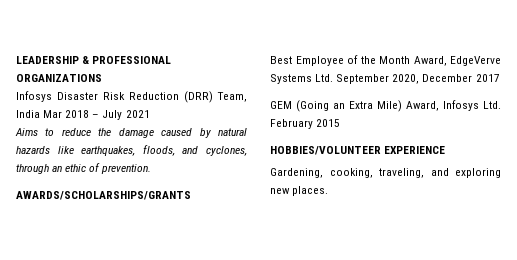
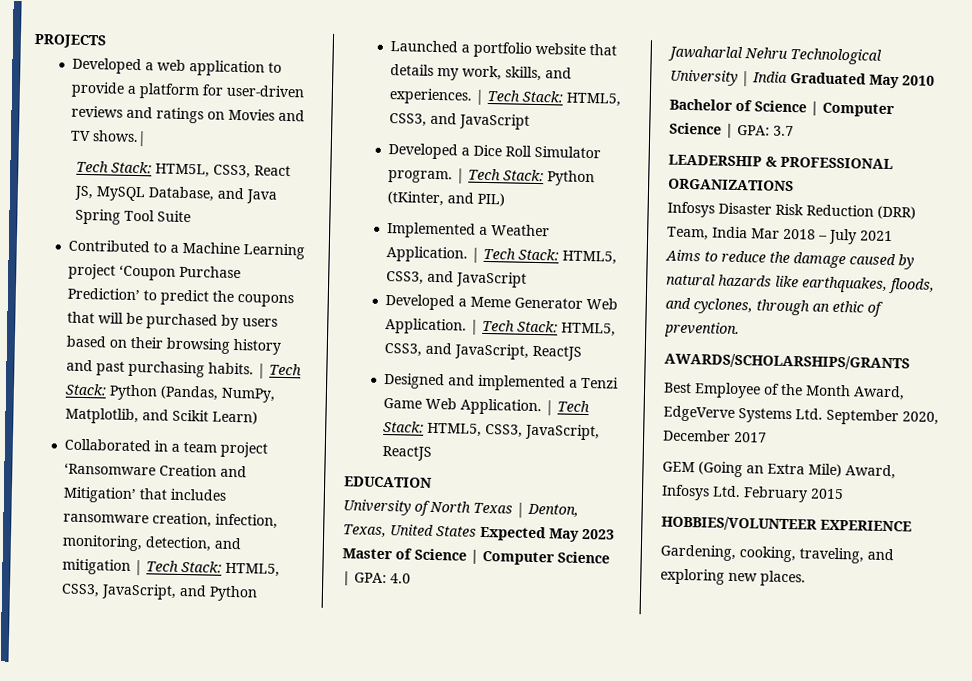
+ PROJECTS
+ Developed a web application to provide a platform for user-driven reviews and ratings on Movies and TV shows.|
+ Tech Stack: HTM5L, CSS3, React JS, MySQL Database, and Java Spring Tool Suite
+ Contributed to a Machine Learning project ‘Coupon Purchase Prediction’ to predict the coupons that will be purchased by users based on their browsing history and past purchasing habits. | Tech Stack: Python (Pandas, NumPy, Matplotlib, and Scikit Learn)
+ Collaborated in a team project ‘Ransomware Creation and Mitigation’ that includes ransomware creation, infection, monitoring, detection, and mitigation | Tech Stack: HTML5, CSS3, JavaScript, and Python
+ Launched a portfolio website that details my work, skills, and experiences. | Tech Stack: HTML5, CSS3, and JavaScript
+ Developed a Dice Roll Simulator program. | Tech Stack: Python (tKinter, and PIL)
+ Implemented a Weather Application. | Tech Stack: HTML5, CSS3, and JavaScript
+ Developed a Meme Generator Web Application. | Tech Stack: HTML5, CSS3, and JavaScript, ReactJS
+ Designed and implemented a Tenzi Game Web Application. | Tech Stack: HTML5, CSS3, JavaScript, ReactJS
+ EDUCATION
+ University of North Texas | Denton, Texas, United States Expected May 2023 Master of Science | Computer Science | GPA: 4.0
+ Jawaharlal Nehru Technological University | India Graduated May 2010
+ Bachelor of Science | Computer Science | GPA: 3.7

